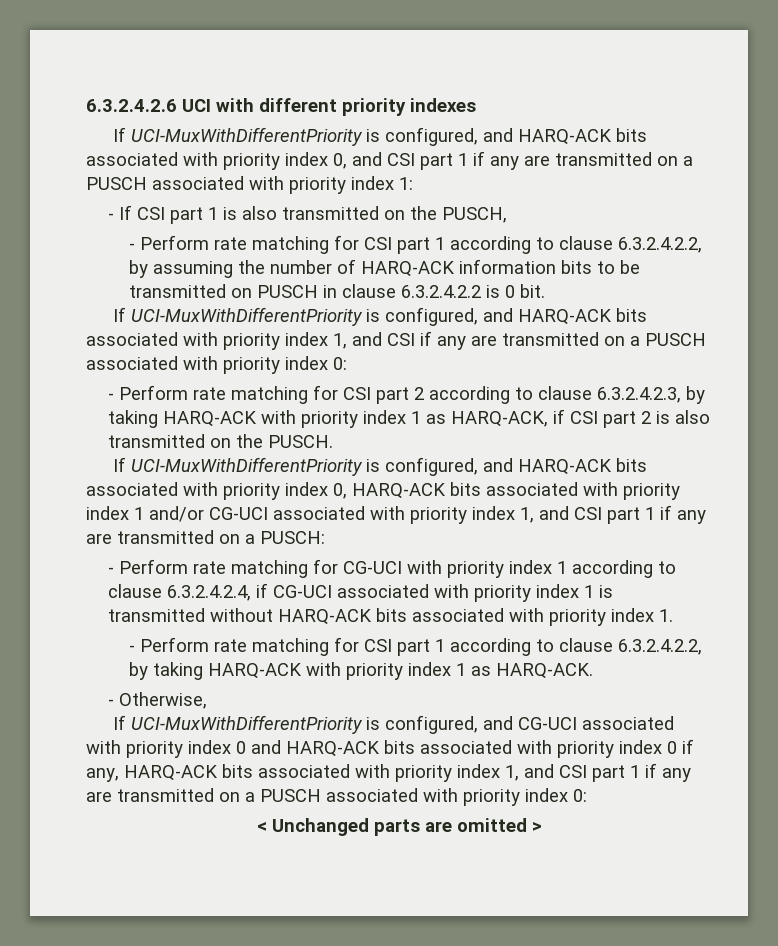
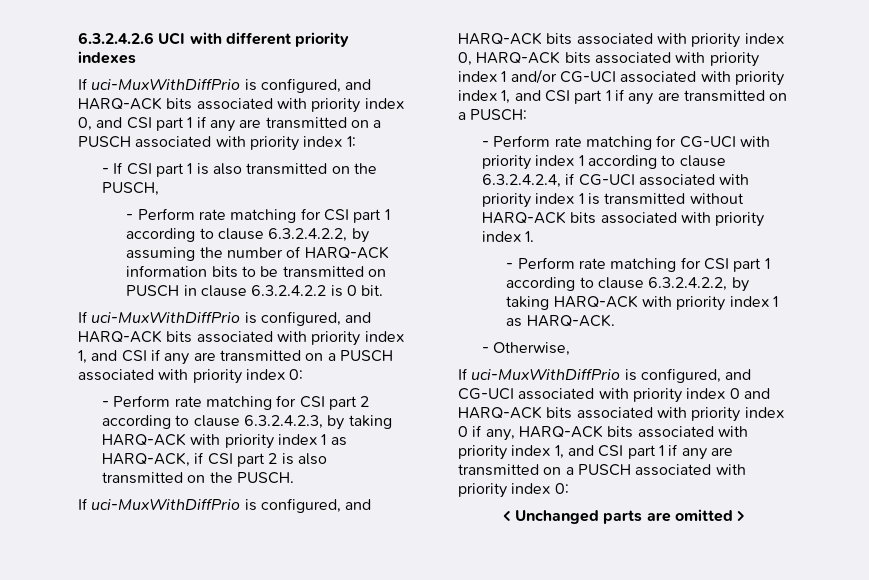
- If UCI-MuxWithDifferentPriority is configured, and HARQ-ACK bits associated with priority index 0, and CSI part 1 if any are transmitted on a PUSCH associated with priority index 1:
+ If uci-MuxWithDiffPrio is configured, and HARQ-ACK bits associated with priority index 0, and CSI part 1 if any are transmitted on a PUSCH associated with priority index 1:
- If UCI-MuxWithDifferentPriority is configured, and HARQ-ACK bits associated with priority index 1, and CSI if any are transmitted on a PUSCH associated with priority index 0:
+ If uci-MuxWithDiffPrio is configured, and HARQ-ACK bits associated with priority index 1, and CSI if any are transmitted on a PUSCH associated with priority index 0:
- If UCI-MuxWithDifferentPriority is configured, and HARQ-ACK bits associated with priority index 0, HARQ-ACK bits associated with priority index 1 and/or CG-UCI associated with priority index 1, and CSI part 1 if any are transmitted on a PUSCH:
+ If uci-MuxWithDiffPrio is configured, and HARQ-ACK bits associated with priority index 0, HARQ-ACK bits associated with priority index 1 and/or CG-UCI associated with priority index 1, and CSI part 1 if any are transmitted on a PUSCH:
- If UCI-MuxWithDifferentPriority is configured, and CG-UCI associated with priority index 0 and HARQ-ACK bits associated with priority index 0 if any, HARQ-ACK bits associated with priority index 1, and CSI part 1 if any are transmitted on a PUSCH associated with priority index 0:
+ If uci-MuxWithDiffPrio is configured, and CG-UCI associated with priority index 0 and HARQ-ACK bits associated with priority index 0 if any, HARQ-ACK bits associated with priority index 1, and CSI part 1 if any are transmitted on a PUSCH associated with priority index 0:

